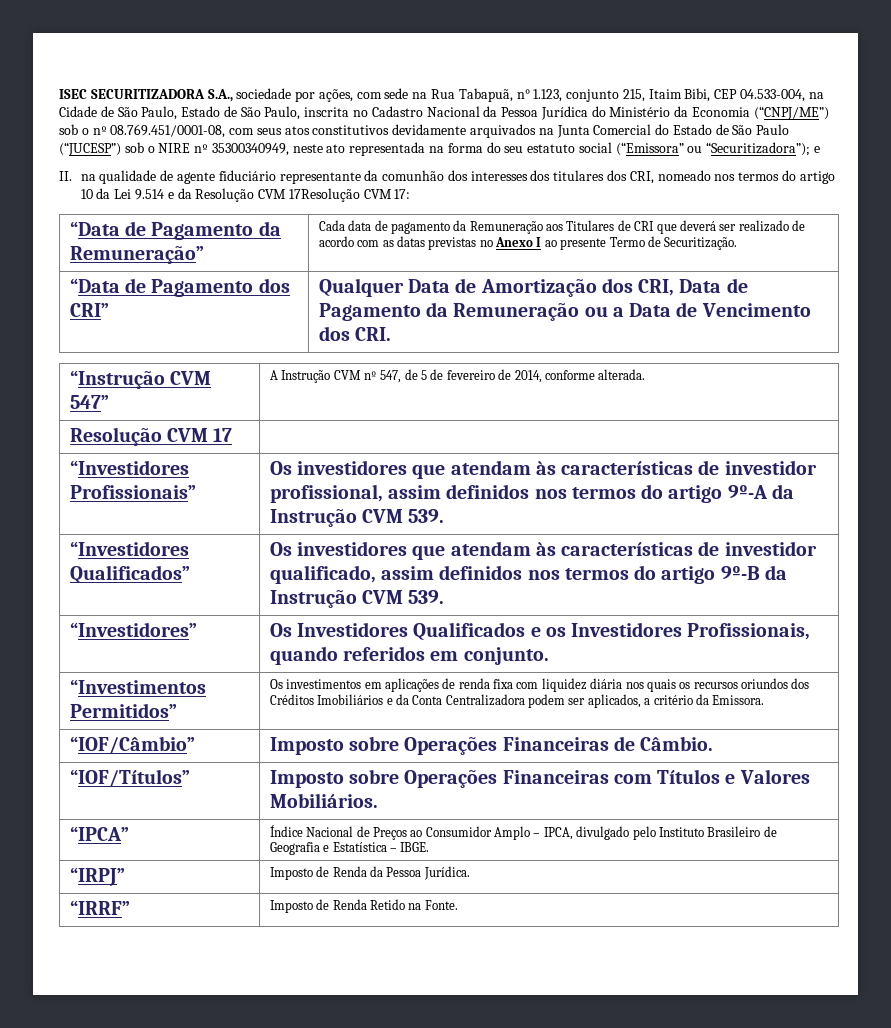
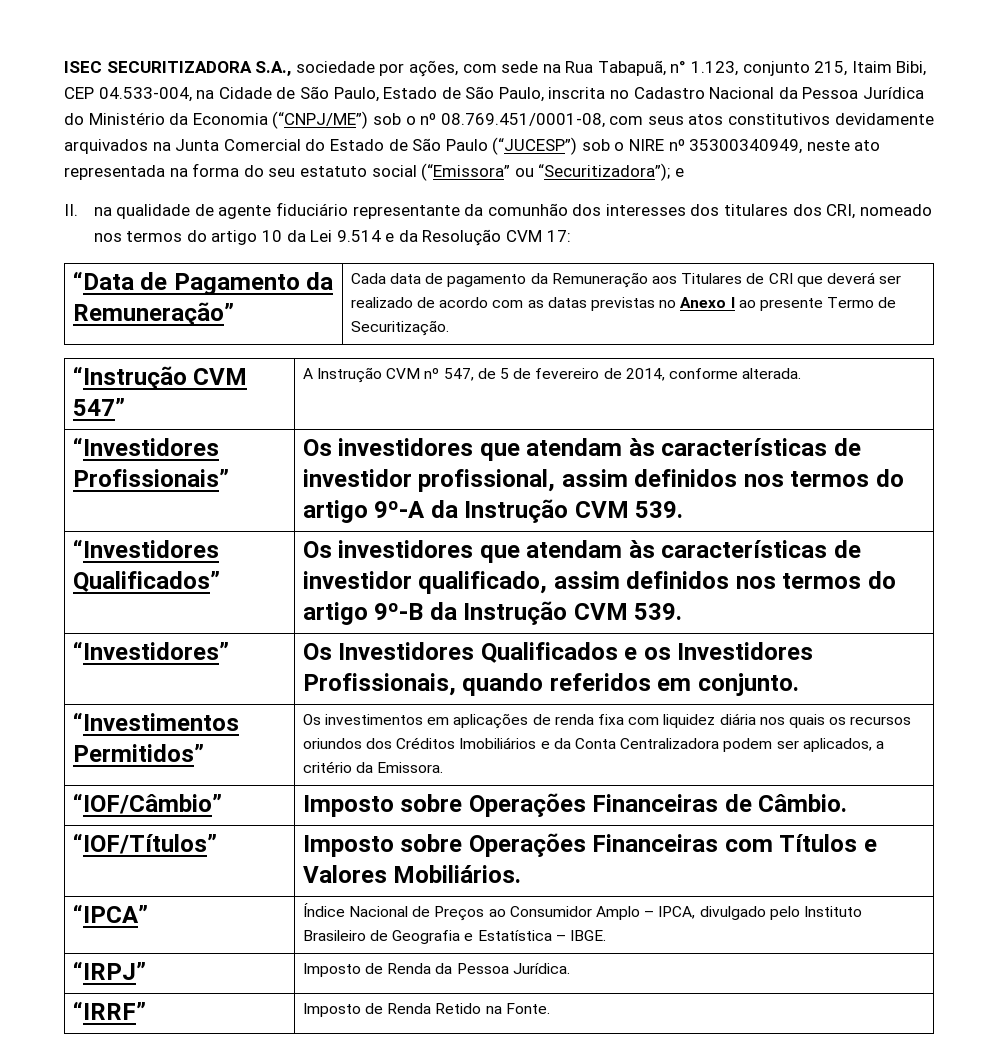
- II. na qualidade de agente fiduciário representante da comunhão dos interesses dos titulares dos CRI, nomeado nos termos do artigo 10 da Lei 9.514 e da Resolução CVM 17Resolução CVM 17:
+ II. na qualidade de agente fiduciário representante da comunhão dos interesses dos titulares dos CRI, nomeado nos termos do artigo 10 da Lei 9.514 e da Resolução CVM 17:
- “Data de Pagamento dos CRI” | Qualquer Data de Amortização dos CRI, Data de Pagamento da Remuneração ou a Data de Vencimento dos CRI.
- Resolução CVM 17 |

